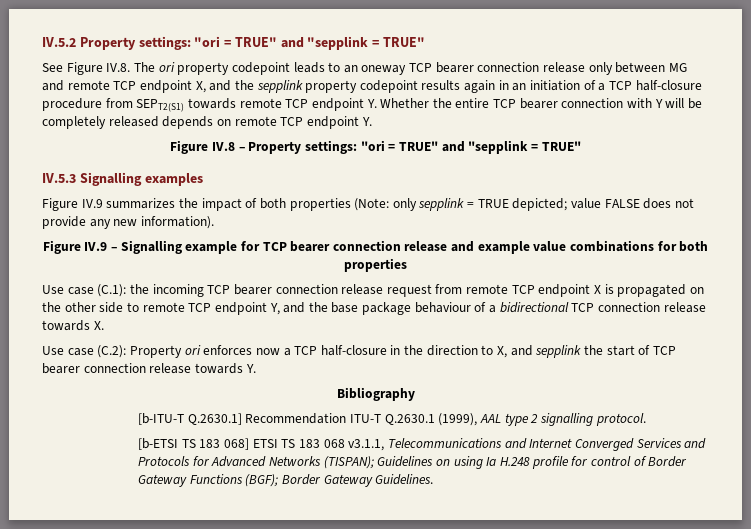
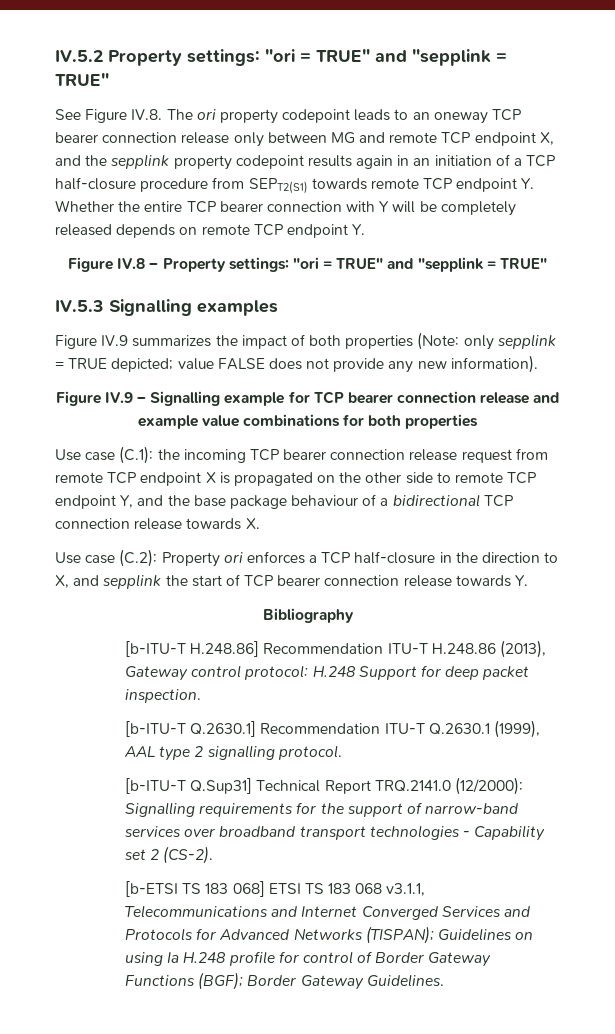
- Use case (C.2): Property ori enforces now a TCP half-closure in the direction to X, and sepplink the start of TCP bearer connection release towards Y.
+ Use case (C.2): Property ori enforces a TCP half-closure in the direction to X, and sepplink the start of TCP bearer connection release towards Y.
+ [b-ITU-T H.248.86] Recommendation ITU-T H.248.86 (2013), Gateway control protocol: H.248 Support for deep packet inspection.
+ [b-ITU-T Q.Sup31] Technical Report TRQ.2141.0 (12/2000): Signalling requirements for the support of narrow-band services over broadband transport technologies - Capability set 2 (CS-2).

